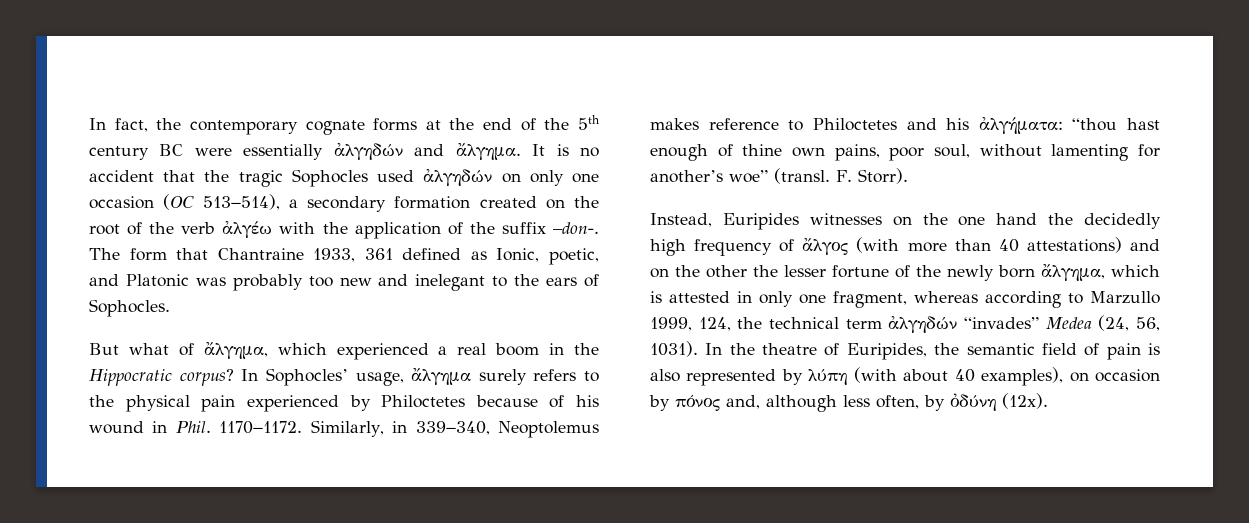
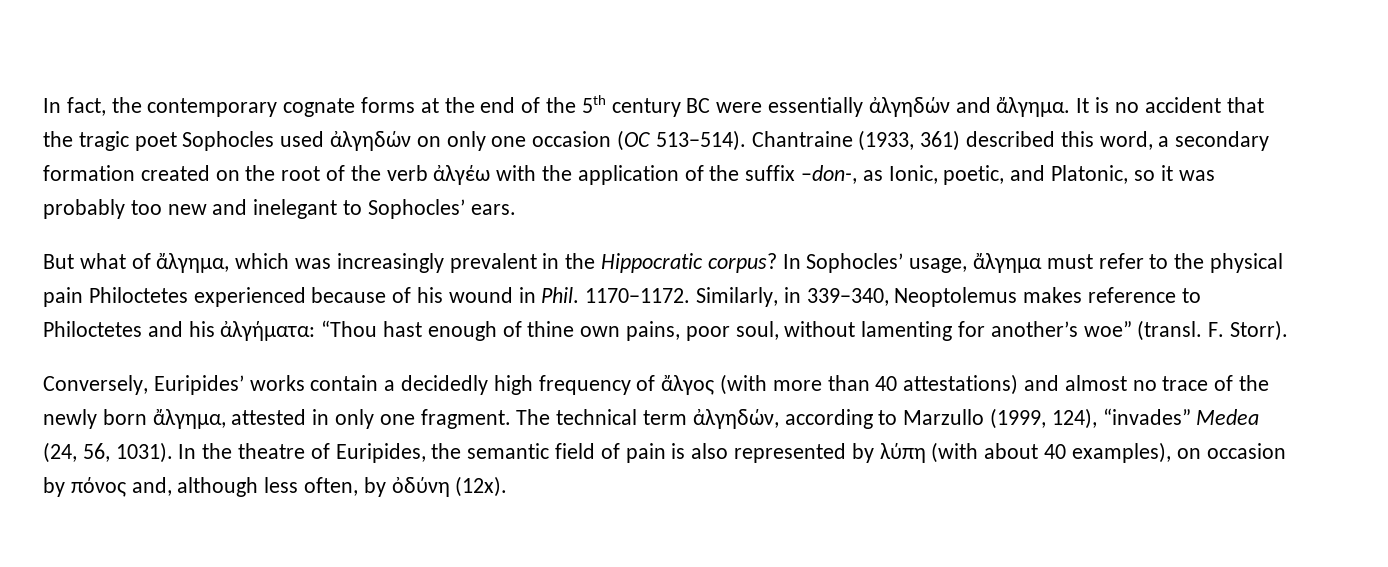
- It is no accident that the tragic Sophocles used ἀλγηδών on only one occasion (OC 513−514), a secondary formation created on the root of the verb ἀλγέω with the application of the suffix –don-. The form that Chantraine 1933, 361 defined as Ionic, poetic, and Platonic was probably too new and inelegant to the ears of Sophocles.
+ It is no accident that the tragic poet Sophocles used ἀλγηδών on only one occasion (OC 513−514). Chantraine (1933, 361) described this word, a secondary formation created on the root of the verb ἀλγέω with the application of the suffix –don-, as Ionic, poetic, and Platonic, so it was probably too new and inelegant to Sophocles’ ears.
- But what of ἄλγημα, which experienced a real boom in the Hippocratic corpus?
+ But what of ἄλγημα, which was increasingly prevalent in the Hippocratic corpus?
- In Sophocles’ usage, ἄλγημα surely refers to the physical pain experienced by Philoctetes because of his wound in Phil.
+ In Sophocles’ usage, ἄλγημα must refer to the physical pain Philoctetes experienced because of his wound in Phil.
- Similarly, in 339−340, Neoptolemus makes reference to Philoctetes and his ἀλγήματα: “thou hast enough of thine own pains, poor soul, without lamenting for another’s woe” (transl.
+ Similarly, in 339−340, Neoptolemus makes reference to Philoctetes and his ἀλγήματα: “Thou hast enough of thine own pains, poor soul, without lamenting for another’s woe” (transl.
- Instead, Euripides witnesses on the one hand the decidedly high frequency of ἄλγος (with more than 40 attestations) and on the other the lesser fortune of the newly born ἄλγημα, which is attested in only one fragment, whereas according to Marzullo 1999, 124, the technical term ἀλγηδών “invades” Medea (24, 56, 1031).
+ Conversely, Euripides’ works contain a decidedly high frequency of ἄλγος (with more than 40 attestations) and almost no trace of the newly born ἄλγημα, attested in only one fragment. The technical term ἀλγηδών, according to Marzullo (1999, 124), “invades” Medea (24, 56, 1031).

